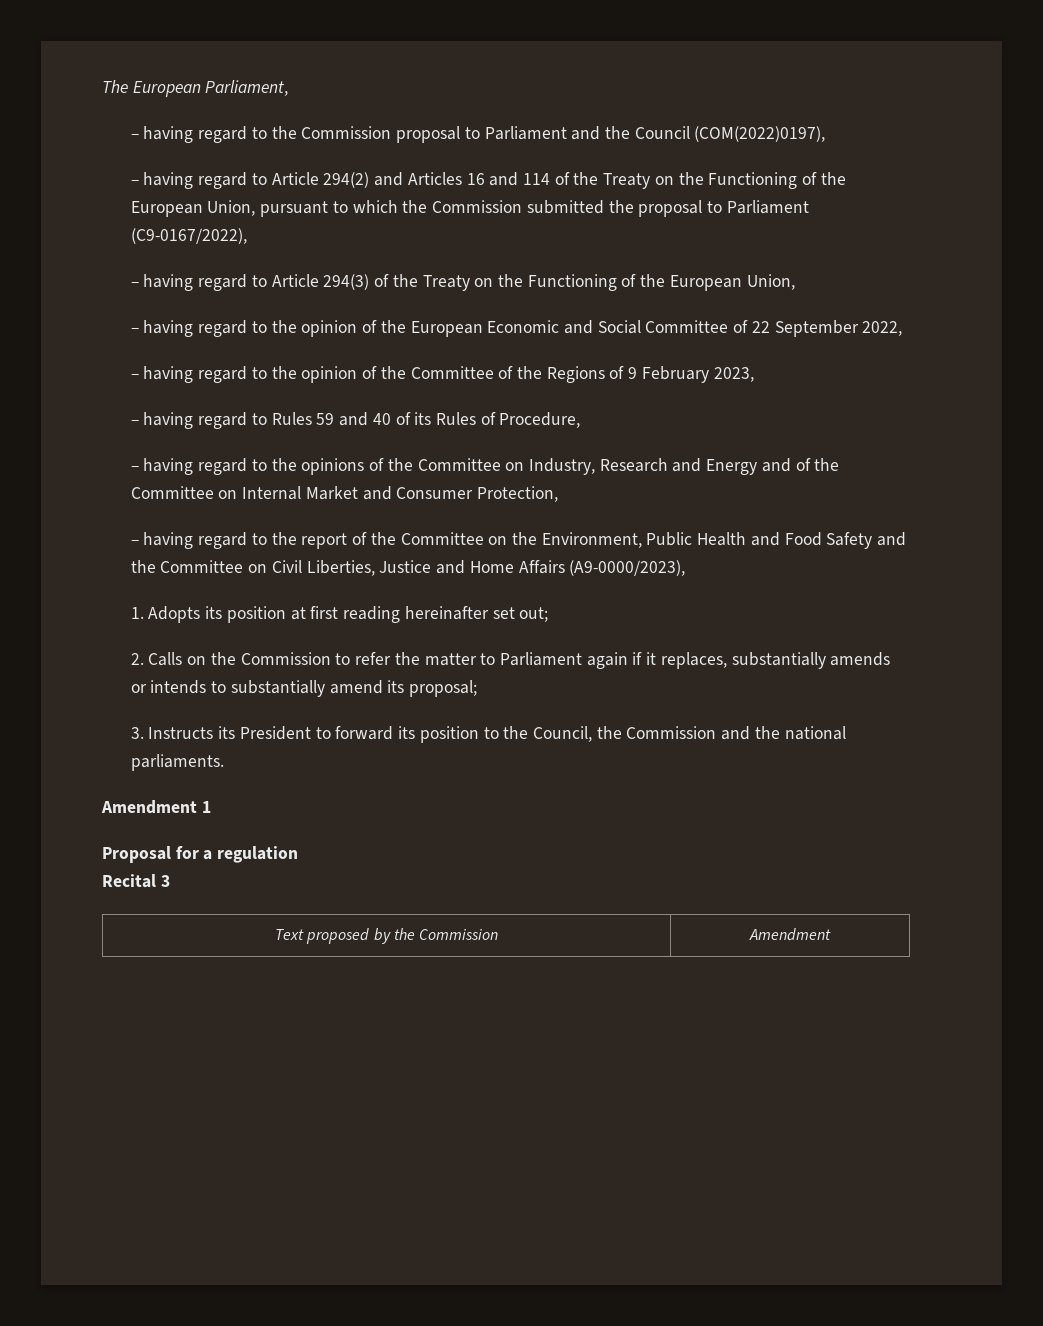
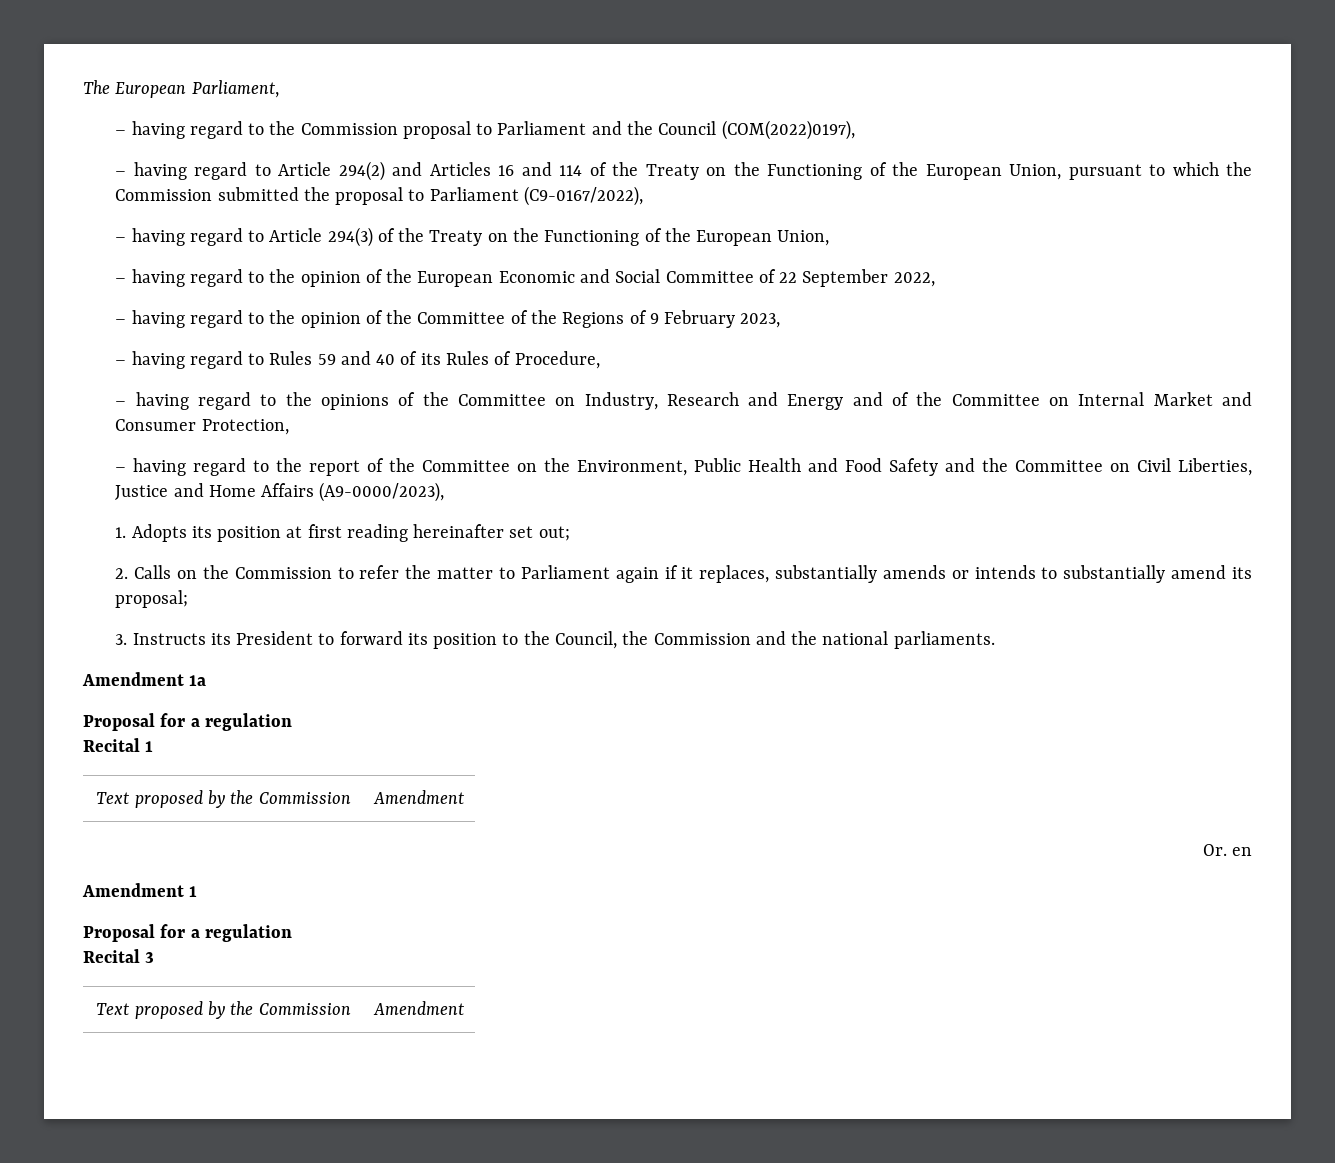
+ Amendment 1a
+ Proposal for a regulation
+ Recital 1
+ Text proposed by the Commission | Amendment
+ Or. en

